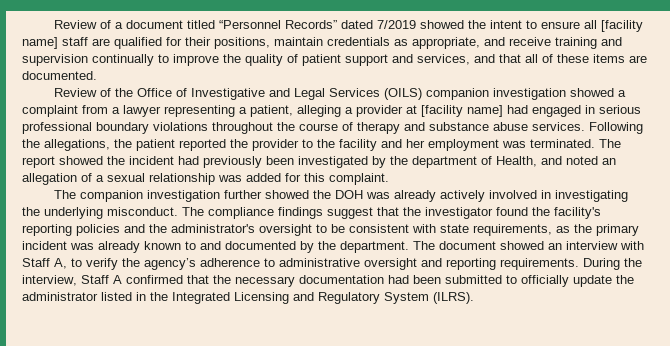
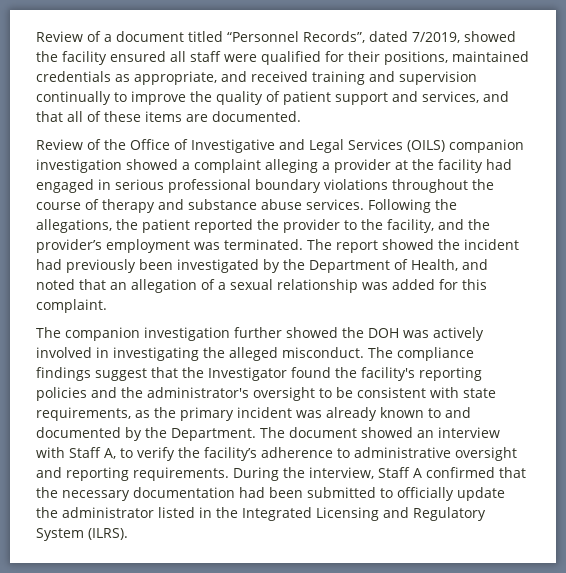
- Review of a document titled “Personnel Records” dated 7/2019 showed the intent to ensure all [facility name] staff are qualified for their positions, maintain credentials as appropriate, and receive training and supervision continually to improve the quality of patient support and services, and that all of these items are documented.
+ Review of a document titled “Personnel Records”, dated 7/2019, showed the facility ensured all staff were qualified for their positions, maintained credentials as appropriate, and received training and supervision continually to improve the quality of patient support and services, and that all of these items are documented.
- Review of the Office of Investigative and Legal Services (OILS) companion investigation showed a complaint from a lawyer representing a patient, alleging a provider at [facility name] had engaged in serious professional boundary violations throughout the course of therapy and substance abuse services.
+ Review of the Office of Investigative and Legal Services (OILS) companion investigation showed a complaint alleging a provider at the facility had engaged in serious professional boundary violations throughout the course of therapy and substance abuse services.
- Following the allegations, the patient reported the provider to the facility and her employment was terminated.
+ Following the allegations, the patient reported the provider to the facility, and the provider’s employment was terminated.
- The report showed the incident had previously been investigated by the department of Health, and noted an allegation of a sexual relationship was added for this complaint.
+ The report showed the incident had previously been investigated by the Department of Health, and noted that an allegation of a sexual relationship was added for this complaint.
- The companion investigation further showed the DOH was already actively involved in investigating the underlying misconduct.
+ The companion investigation further showed the DOH was actively involved in investigating the alleged misconduct.
- The compliance findings suggest that the investigator found the facility's reporting policies and the administrator's oversight to be consistent with state requirements, as the primary incident was already known to and documented by the department.
+ The compliance findings suggest that the Investigator found the facility's reporting policies and the administrator's oversight to be consistent with state requirements, as the primary incident was already known to and documented by the Department.
- The document showed an interview with Staff A, to verify the agency’s adherence to administrative oversight and reporting requirements.
+ The document showed an interview with Staff A, to verify the facility’s adherence to administrative oversight and reporting requirements.

